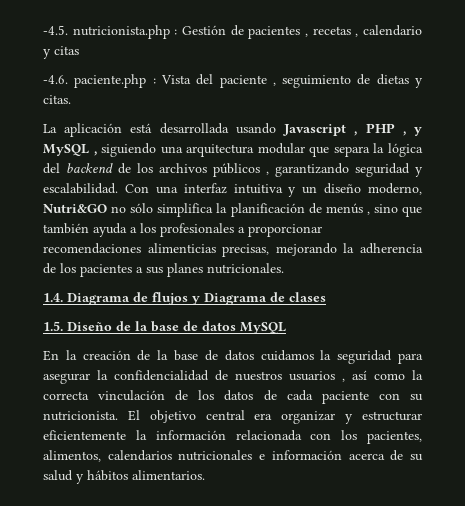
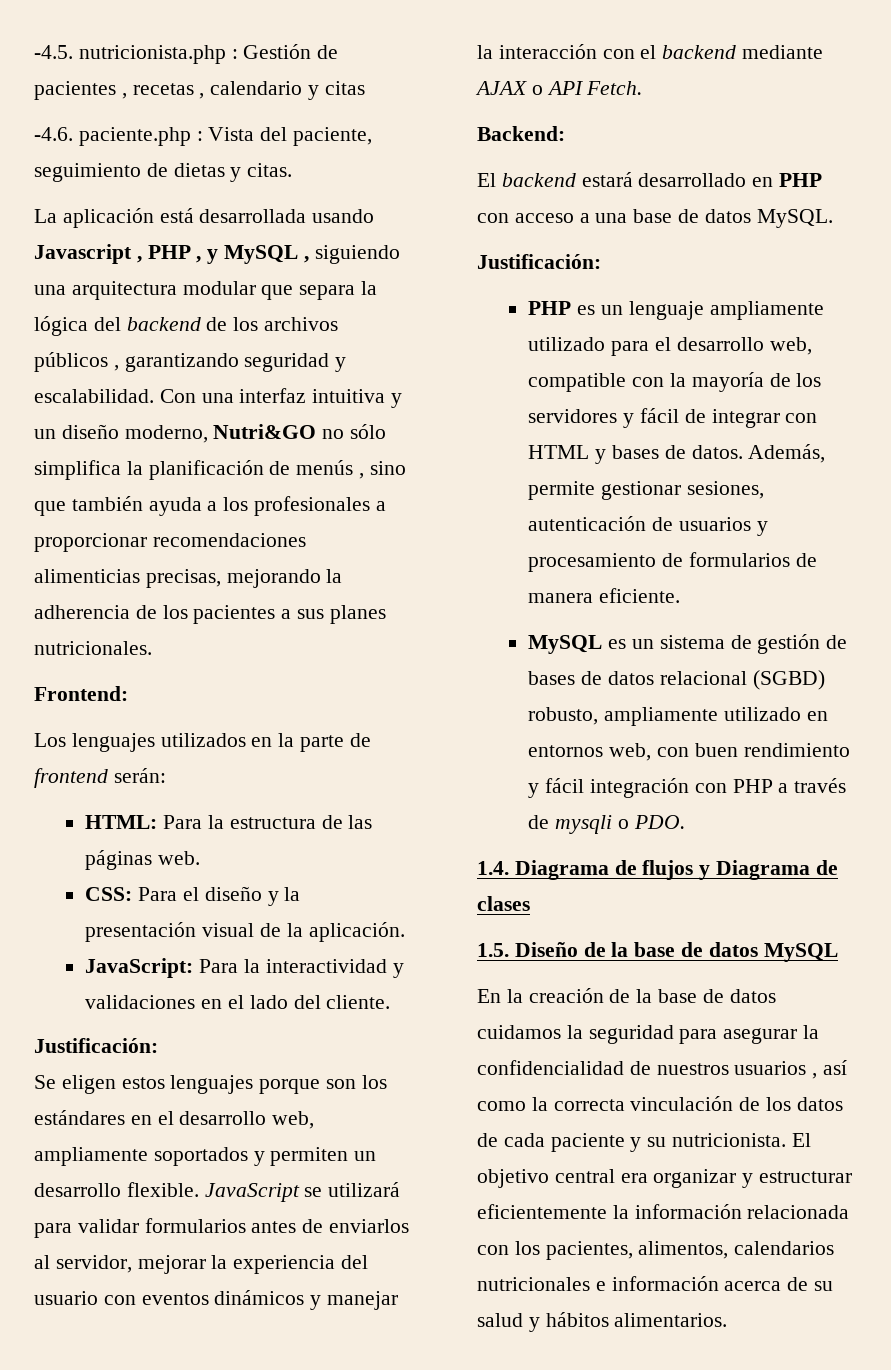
- -4.6. paciente.php : Vista del paciente , seguimiento de dietas y citas.
+ -4.6. paciente.php : Vista del paciente, seguimiento de dietas y citas.
+ Frontend:
+ Los lenguajes utilizados en la parte de frontend serán:
+ HTML: Para la estructura de las páginas web.
+ CSS: Para el diseño y la presentación visual de la aplicación.
+ JavaScript: Para la interactividad y validaciones en el lado del cliente.
+ Justificación:
+ Se eligen estos lenguajes porque son los estándares en el desarrollo web, ampliamente soportados y permiten un desarrollo flexible. JavaScript se utilizará para validar formularios antes de enviarlos al servidor, mejorar la experiencia del usuario con eventos dinámicos y manejar la interacción con el backend mediante AJAX o API Fetch.
+ Backend:
+ El backend estará desarrollado en PHP con acceso a una base de datos MySQL.
+ Justificación:
+ PHP es un lenguaje ampliamente utilizado para el desarrollo web, compatible con la mayoría de los servidores y fácil de integrar con HTML y bases de datos. Además, permite gestionar sesiones, autenticación de usuarios y procesamiento de formularios de manera eficiente.
+ MySQL es un sistema de gestión de bases de datos relacional (SGBD) robusto, ampliamente utilizado en entornos web, con buen rendimiento y fácil integración con PHP a través de mysqli o PDO.
- En la creación de la base de datos cuidamos la seguridad para asegurar la confidencialidad de nuestros usuarios , así como la correcta vinculación de los datos de cada paciente con su nutricionista.
+ En la creación de la base de datos cuidamos la seguridad para asegurar la confidencialidad de nuestros usuarios , así como la correcta vinculación de los datos de cada paciente y su nutricionista.

